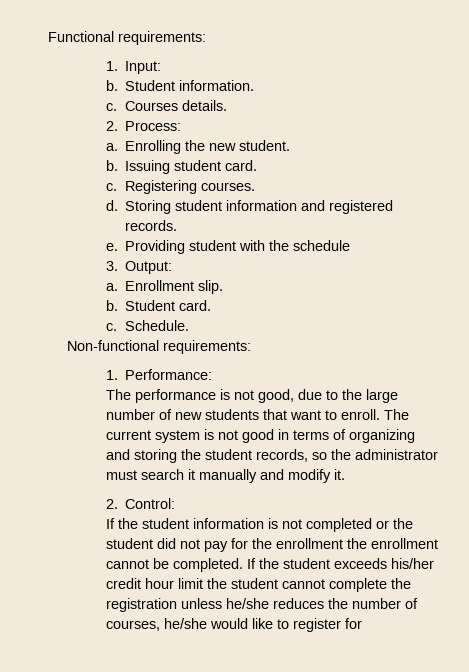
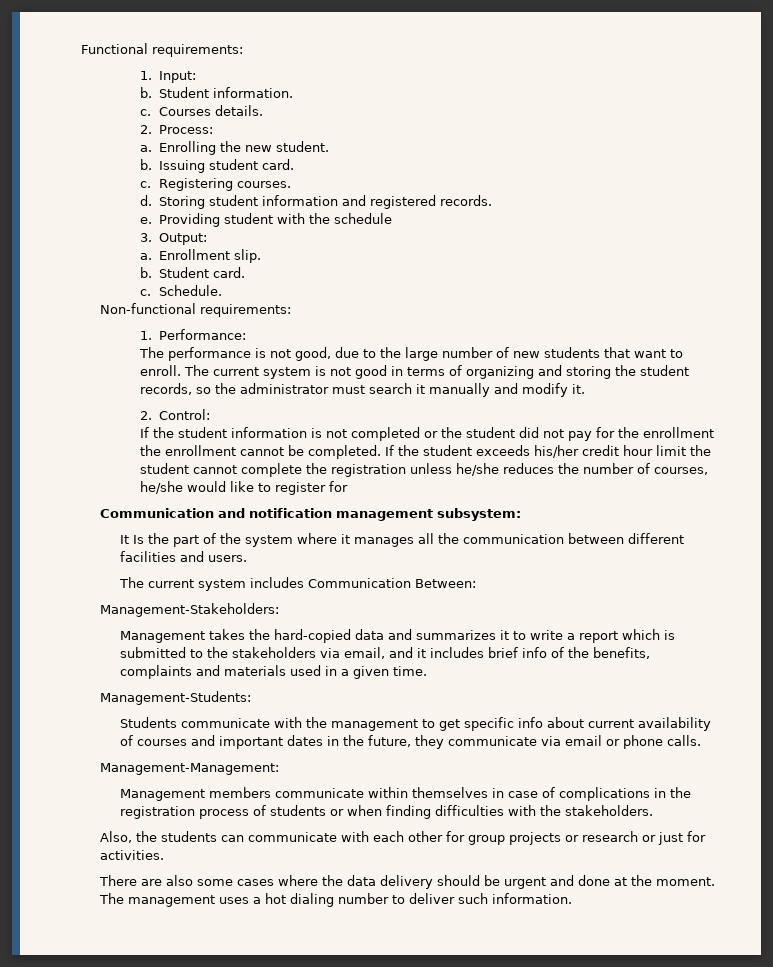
+ Communication and notification management subsystem:
+ It Is the part of the system where it manages all the communication between different facilities and users.
+ The current system includes Communication Between:
+ Management-Stakeholders:
+ Management takes the hard-copied data and summarizes it to write a report which is submitted to the stakeholders via email, and it includes brief info of the benefits, complaints and materials used in a given time.
+ Management-Students:
+ Students communicate with the management to get specific info about current availability of courses and important dates in the future, they communicate via email or phone calls.
+ Management-Management:
+ Management members communicate within themselves in case of complications in the registration process of students or when finding difficulties with the stakeholders.
+ Also, the students can communicate with each other for group projects or research or just for activities.
+ There are also some cases where the data delivery should be urgent and done at the moment. The management uses a hot dialing number to deliver such information.

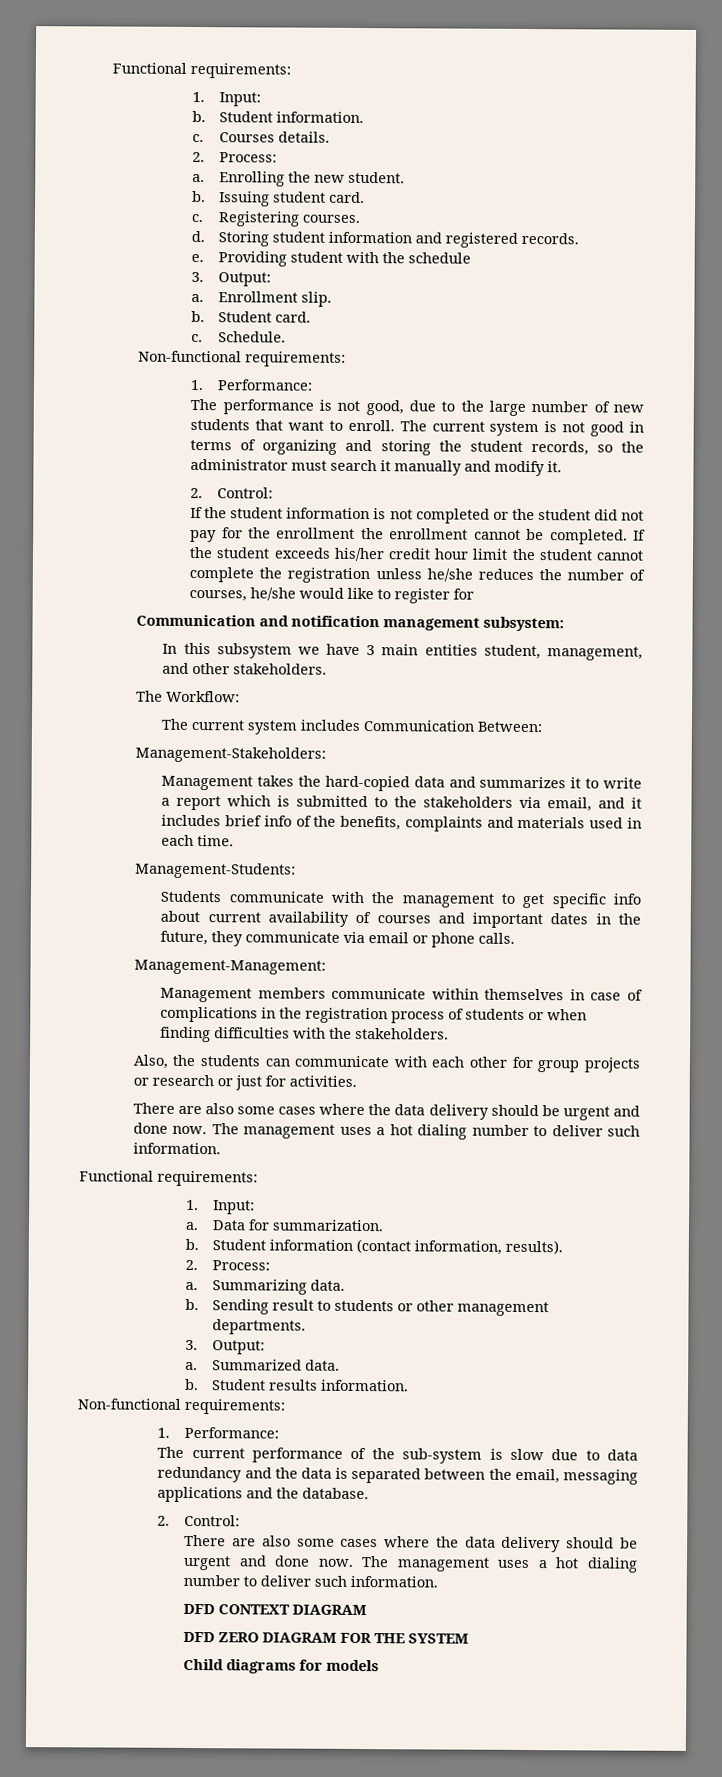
- It Is the part of the system where it manages all the communication between different facilities and users.
+ In this subsystem we have 3 main entities student, management, and other stakeholders.
+ The Workflow:
- Management takes the hard-copied data and summarizes it to write a report which is submitted to the stakeholders via email, and it includes brief info of the benefits, complaints and materials used in a given time.
+ Management takes the hard-copied data and summarizes it to write a report which is submitted to the stakeholders via email, and it includes brief info of the benefits, complaints and materials used in each time.
  Also, the students can communicate with each other for group projects or research or just for activities.
- There are also some cases where the data delivery should be urgent and done at the moment. The management uses a hot dialing number to deliver such information.
+ There are also some cases where the data delivery should be urgent and done now. The management uses a hot dialing number to deliver such information.
+ Functional requirements:
+ 1. Input:
+ a. Data for summarization.
+ b. Student information (contact information, results).
+ 2. Process:
+ a. Summarizing data.
+ b. Sending result to students or other management departments.
+ 3. Output:
+ a. Summarized data.
+ b. Student results information.
+ Non-functional requirements:
+ 1. Performance:
+ The current performance of the sub-system is slow due to data redundancy and the data is separated between the email, messaging applications and the database.
+ 2. Control:
+ There are also some cases where the data delivery should be urgent and done now. The management uses a hot dialing number to deliver such information.
+ DFD CONTEXT DIAGRAM
+ DFD ZERO DIAGRAM FOR THE SYSTEM
+ Child diagrams for models

